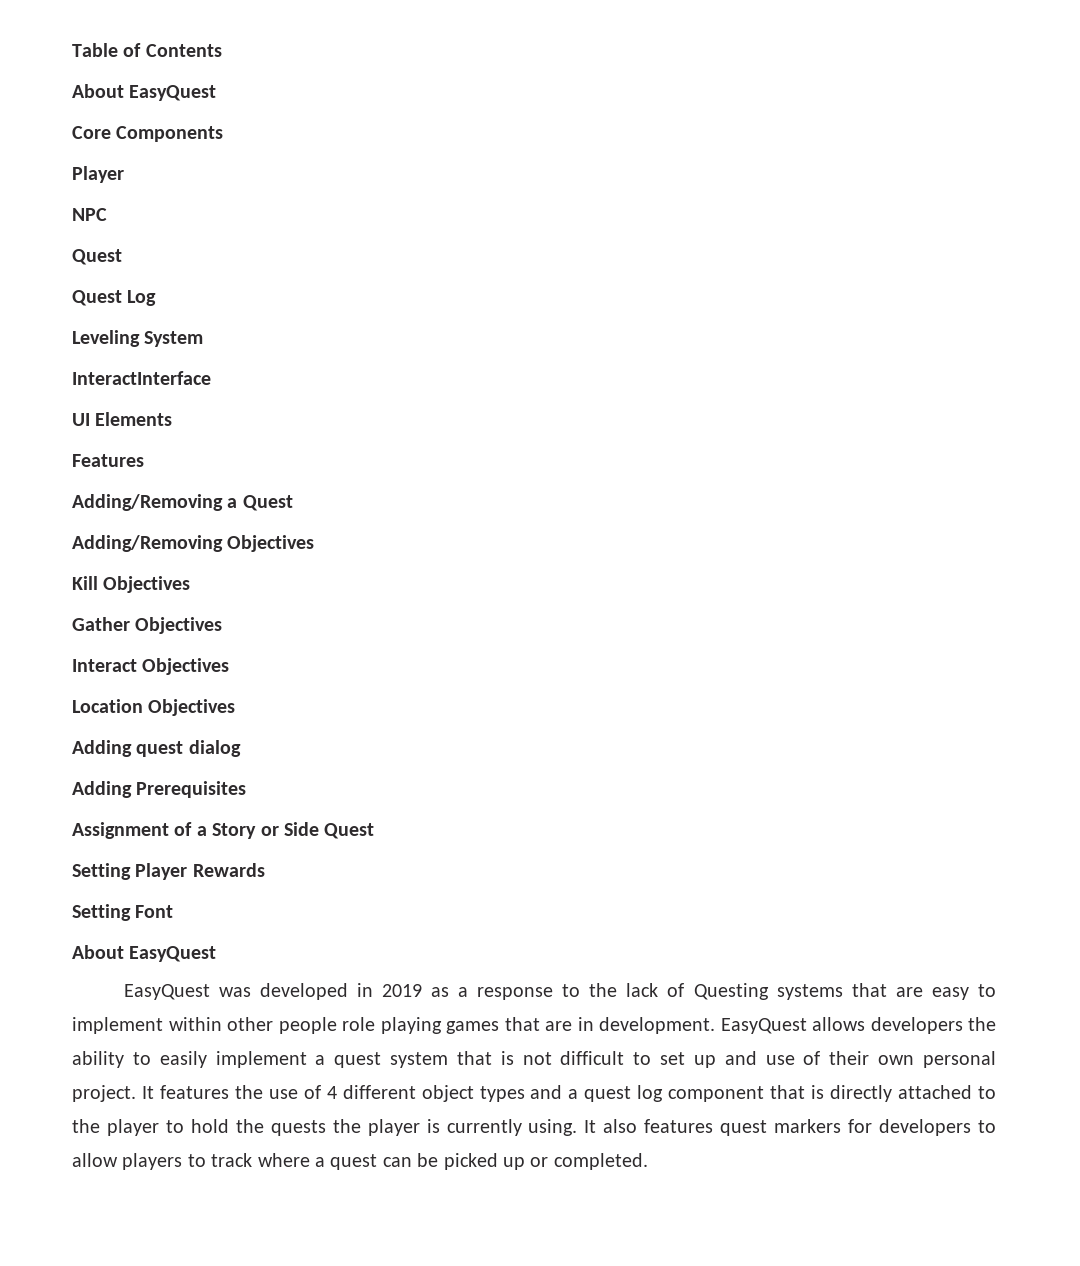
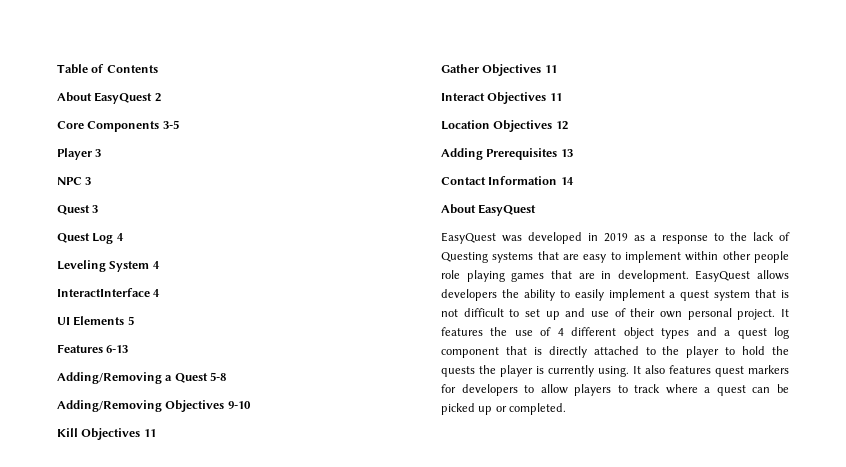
  Table of Contents
- About EasyQuest
+ About EasyQuest 2
- Core Components
- Player
+ Core Components 3-5
+ Player 3
- NPC
- Quest
+ NPC 3
+ Quest 3
- Quest Log
+ Quest Log 4
- Leveling System
+ Leveling System 4
- InteractInterface
+ InteractInterface 4
- UI Elements
+ UI Elements 5
- Features
+ Features 6-13
- Adding/Removing a Quest
+ Adding/Removing a Quest 5-8
- Adding/Removing Objectives
+ Adding/Removing Objectives 9-10
- Kill Objectives
+ Kill Objectives 11
- Gather Objectives
+ Gather Objectives 11
- Interact Objectives
+ Interact Objectives 11
- Location Objectives
- Adding quest dialog
+ Location Objectives 12
- Adding Prerequisites
- Assignment of a Story or Side Quest
- Setting Player Rewards
- Setting Font
+ Adding Prerequisites 13
+ Contact Information 14

